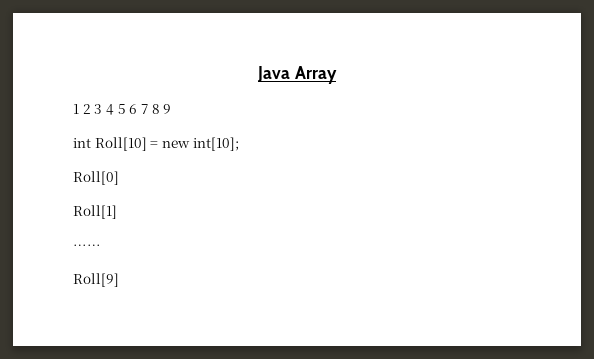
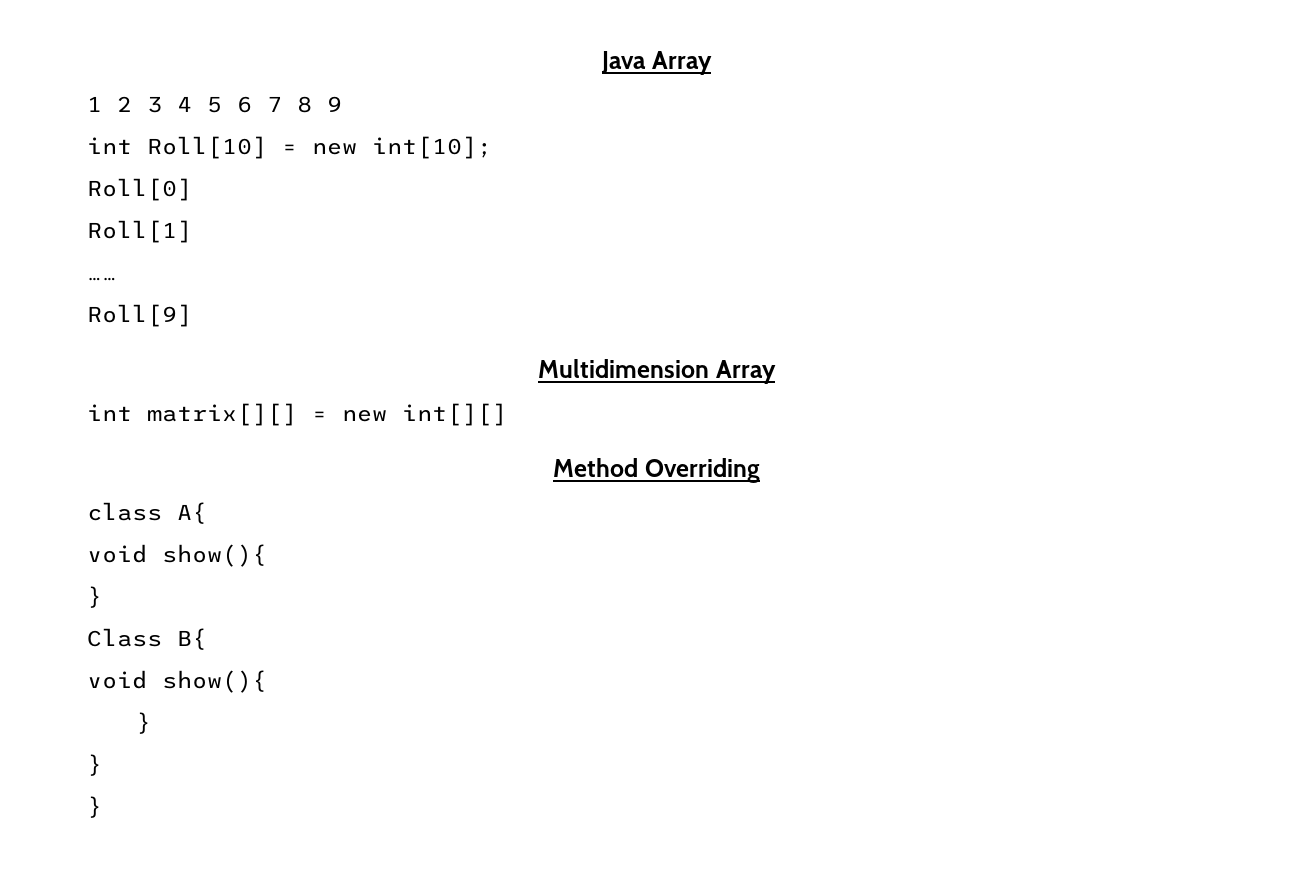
+ Multidimension Array
+ int matrix[][] = new int[][]
+ Method Overriding
+ class A{
+ void show(){
+ }
+ Class B{
+ void show(){
+ }
+ }
+ }

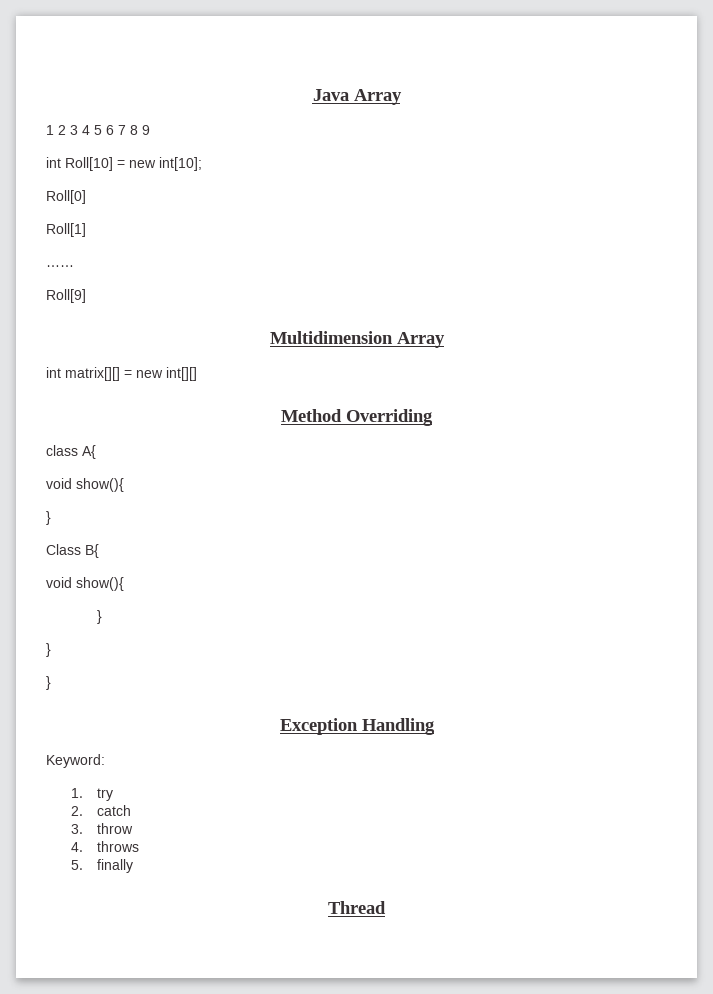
+ Exception Handling
+ Keyword:
+ 1. try
+ 2. catch
+ 3. throw
+ 4. throws
+ 5. finally
+ Thread

